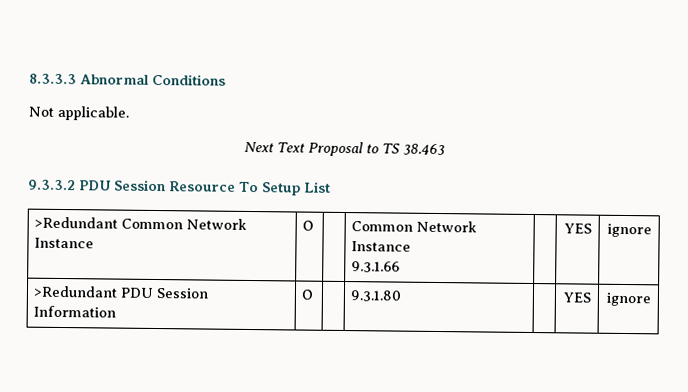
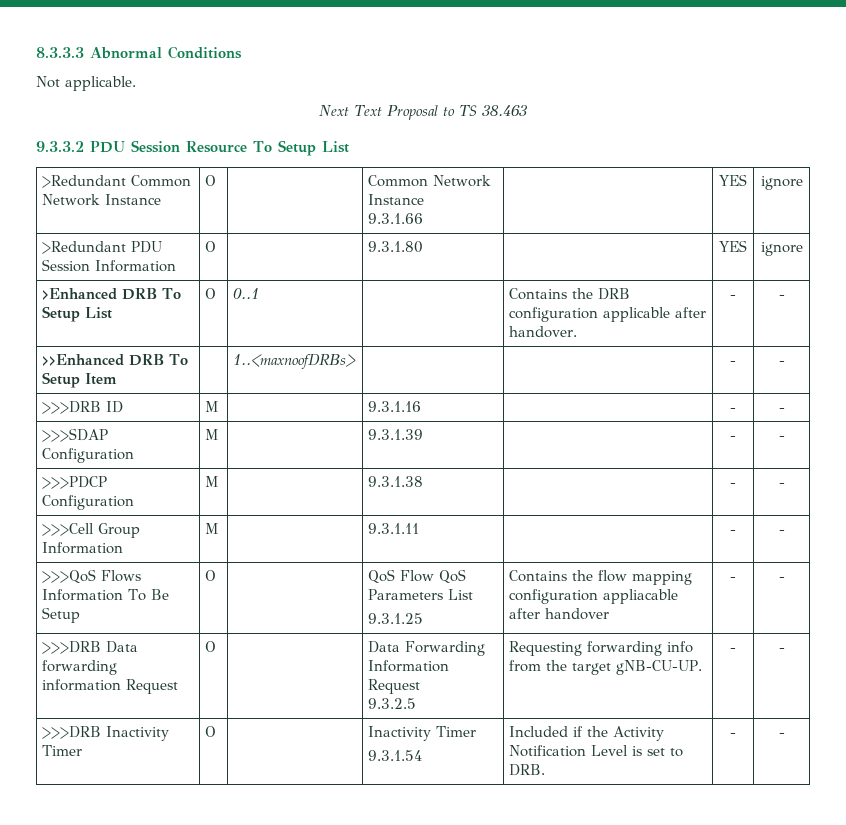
+ >Enhanced DRB To Setup List | O | 0..1 | | Contains the DRB configuration applicable after handover. | - | -
+ >>Enhanced DRB To Setup Item | | 1..<maxnoofDRBs> | | | - | -
+ >>>DRB ID | M | | 9.3.1.16 | | - | -
+ >>>SDAP Configuration | M | | 9.3.1.39 | | - | -
+ >>>PDCP Configuration | M | | 9.3.1.38 | | - | -
+ >>>Cell Group Information | M | | 9.3.1.11 | | - | -
+ >>>QoS Flows Information To Be Setup | O | | QoS Flow QoS Parameters List
+ 9.3.1.25 | Contains the flow mapping configuration appliacable after handover | - | -
+ >>>DRB Data forwarding information Request | O | | Data Forwarding Information Request
+ 9.3.2.5 | Requesting forwarding info from the target gNB-CU-UP. | - | -
+ >>>DRB Inactivity Timer | O | | Inactivity Timer
+ 9.3.1.54 | Included if the Activity Notification Level is set to DRB. | - | -

